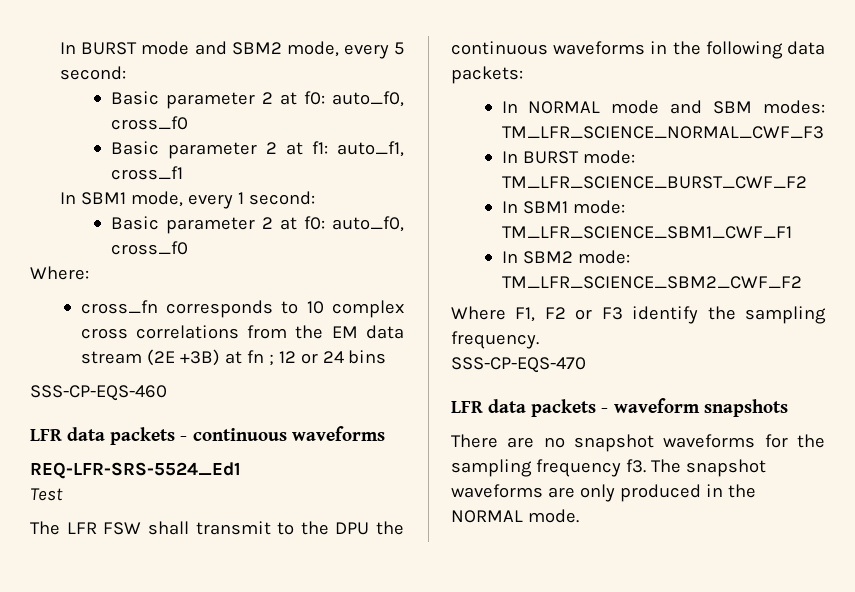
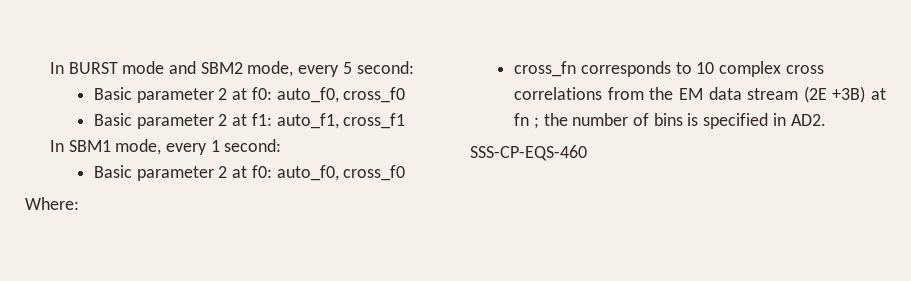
- cross_fn corresponds to 10 complex cross correlations from the EM data stream (2E +3B) at fn ; 12 or 24 bins
+ cross_fn corresponds to 10 complex cross correlations from the EM data stream (2E +3B) at fn ; the number of bins is specified in AD2.
  SSS-CP-EQS-460
- LFR data packets - continuous waveforms
- REQ-LFR-SRS-5524_Ed1
- Test
- The LFR FSW shall transmit to the DPU the continuous waveforms in the following data packets:
- In NORMAL mode and SBM modes: TM_LFR_SCIENCE_NORMAL_CWF_F3
- In BURST mode: TM_LFR_SCIENCE_BURST_CWF_F2
- In SBM1 mode: TM_LFR_SCIENCE_SBM1_CWF_F1
- In SBM2 mode: TM_LFR_SCIENCE_SBM2_CWF_F2
- Where F1, F2 or F3 identify the sampling frequency.
- SSS-CP-EQS-470
- LFR data packets - waveform snapshots
- There are no snapshot waveforms for the sampling frequency f3. The snapshot waveforms are only produced in the NORMAL mode.

